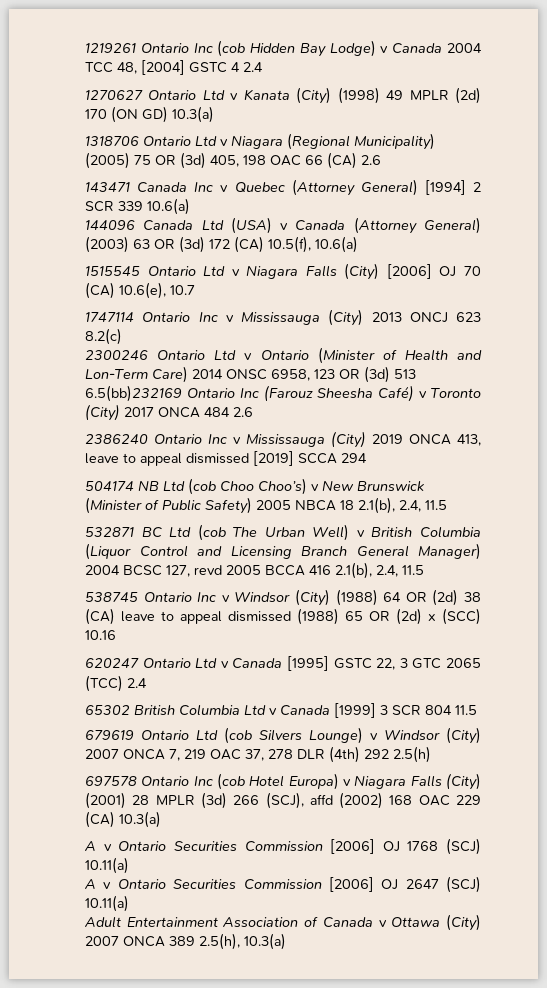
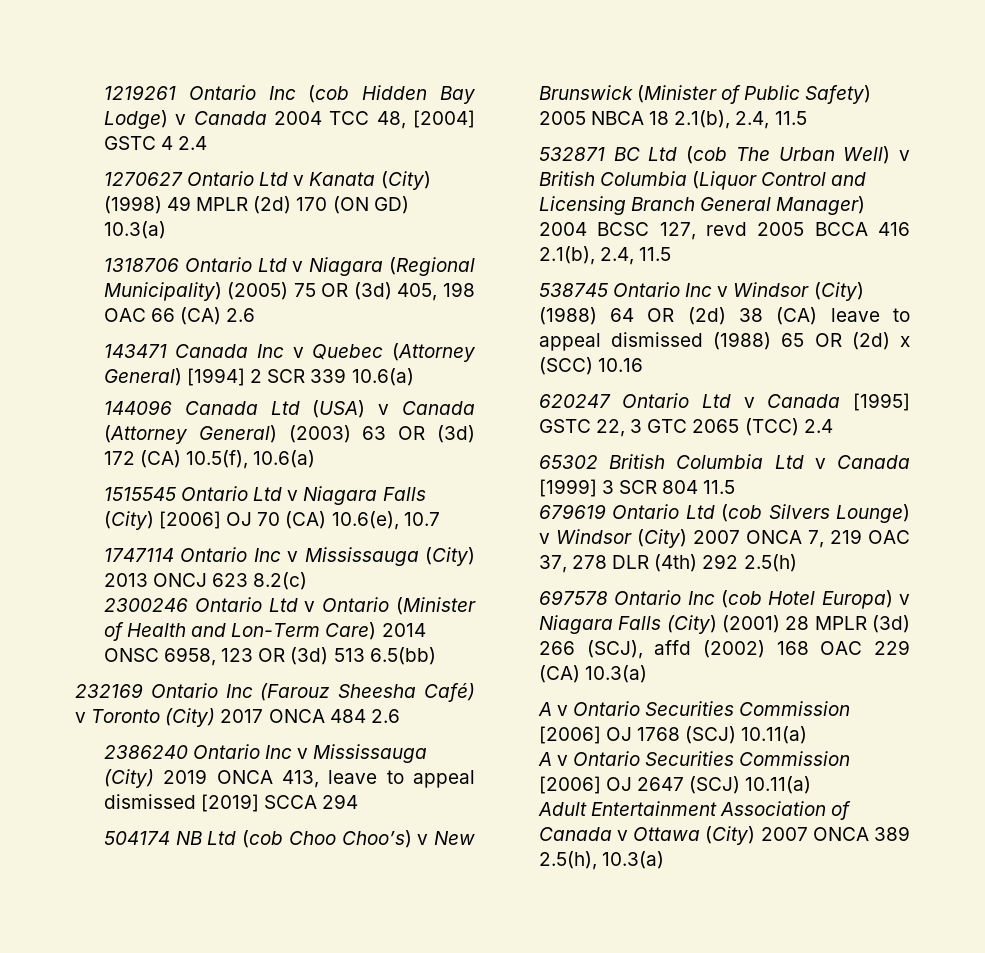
- 2300246 Ontario Ltd v Ontario (Minister of Health and Lon-Term Care) 2014 ONSC 6958, 123 OR (3d) 513 6.5(bb)232169 Ontario Inc (Farouz Sheesha Café) v Toronto (City) 2017 ONCA 484 2.6
+ 2300246 Ontario Ltd v Ontario (Minister of Health and Lon-Term Care) 2014 ONSC 6958, 123 OR (3d) 513 6.5(bb)
+ 232169 Ontario Inc (Farouz Sheesha Café) v Toronto (City) 2017 ONCA 484 2.6

